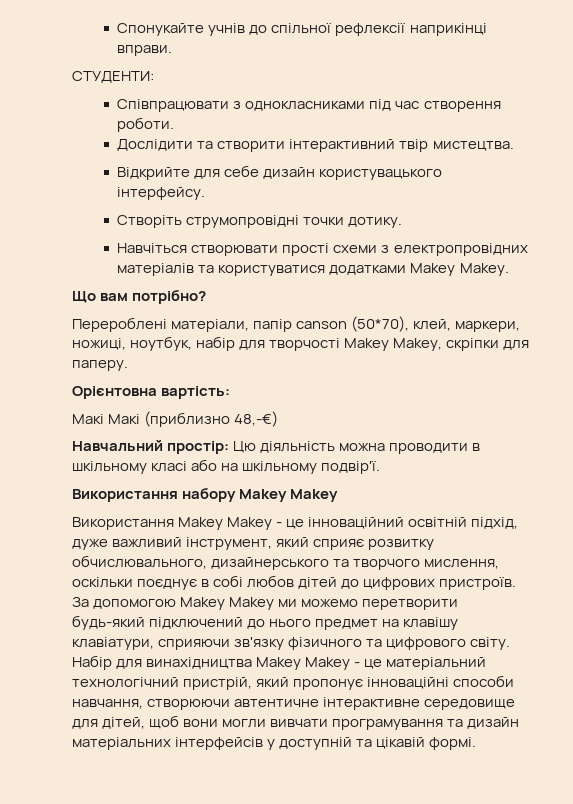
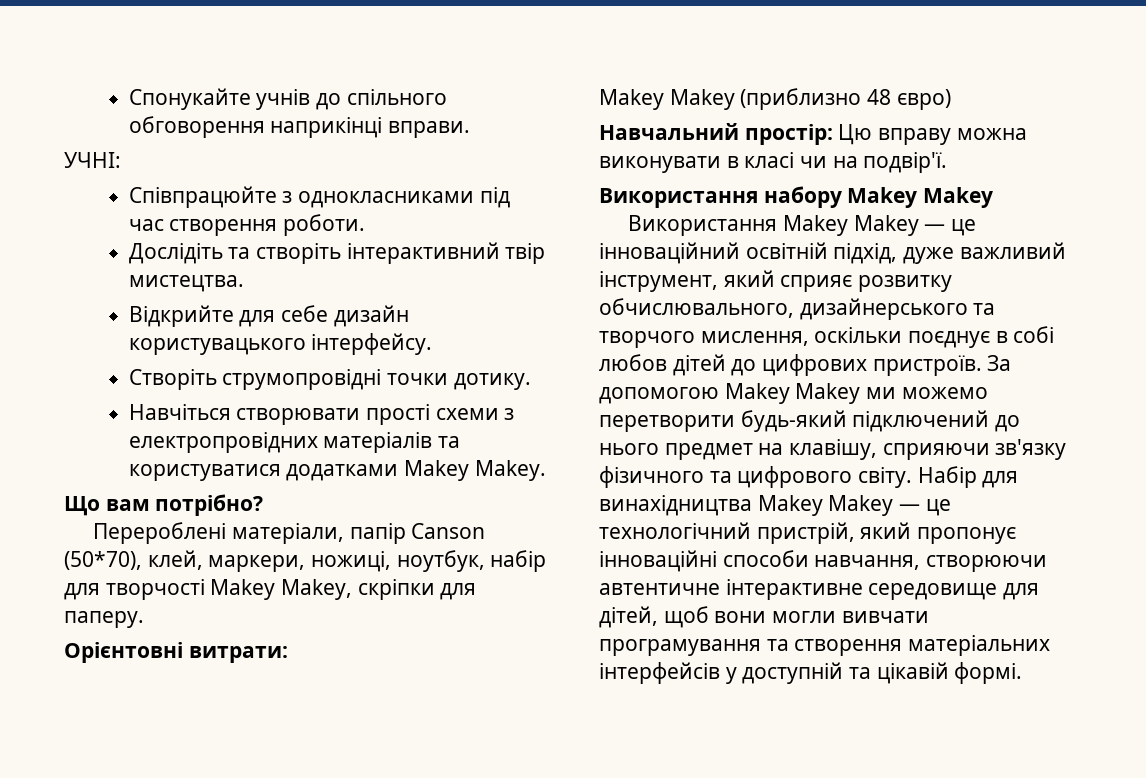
- Спонукайте учнів до спільної рефлексії наприкінці вправи.
+ Спонукайте учнів до спільного обговорення наприкінці вправи.
- СТУДЕНТИ:
- Співпрацювати з однокласниками під час створення роботи.
+ УЧНІ:
+ Співпрацюйте з однокласниками під час створення роботи.
- Дослідити та створити інтерактивний твір мистецтва.
+ Дослідіть та створіть інтерактивний твір мистецтва.
- Перероблені матеріали, папір canson (50*70), клей, маркери, ножиці, ноутбук, набір для творчості Makey Makey, скріпки для паперу.
+ Перероблені матеріали, папір Сanson (50*70), клей, маркери, ножиці, ноутбук, набір для творчості Makey Makey, скріпки для паперу.
- Орієнтовна вартість:
- Макі Макі (приблизно 48,-€)
- Навчальний простір: Цю діяльність можна проводити в шкільному класі або на шкільному подвір'ї.
+ Орієнтовні витрати:
+ Makey Makey (приблизно 48 євро)
+ Навчальний простір: Цю вправу можна виконувати в класі чи на подвір'ї.
- Використання Makey Makey - це інноваційний освітній підхід, дуже важливий інструмент, який сприяє розвитку обчислювального, дизайнерського та творчого мислення, оскільки поєднує в собі любов дітей до цифрових пристроїв.
+ Використання Makey Makey — це інноваційний освітній підхід, дуже важливий інструмент, який сприяє розвитку обчислювального, дизайнерського та творчого мислення, оскільки поєднує в собі любов дітей до цифрових пристроїв.
- За допомогою Makey Makey ми можемо перетворити будь-який підключений до нього предмет на клавішу клавіатури, сприяючи зв'язку фізичного та цифрового світу.
+ За допомогою Makey Makey ми можемо перетворити будь-який підключений до нього предмет на клавішу, сприяючи зв'язку фізичного та цифрового світу.
- Набір для винахідництва Makey Makey - це матеріальний технологічний пристрій, який пропонує інноваційні способи навчання, створюючи автентичне інтерактивне середовище для дітей, щоб вони могли вивчати програмування та дизайн матеріальних інтерфейсів у доступній та цікавій формі.
+ Набір для винахідництва Makey Makey — це технологічний пристрій, який пропонує інноваційні способи навчання, створюючи автентичне інтерактивне середовище для дітей, щоб вони могли вивчати програмування та створення матеріальних інтерфейсів у доступній та цікавій формі.

